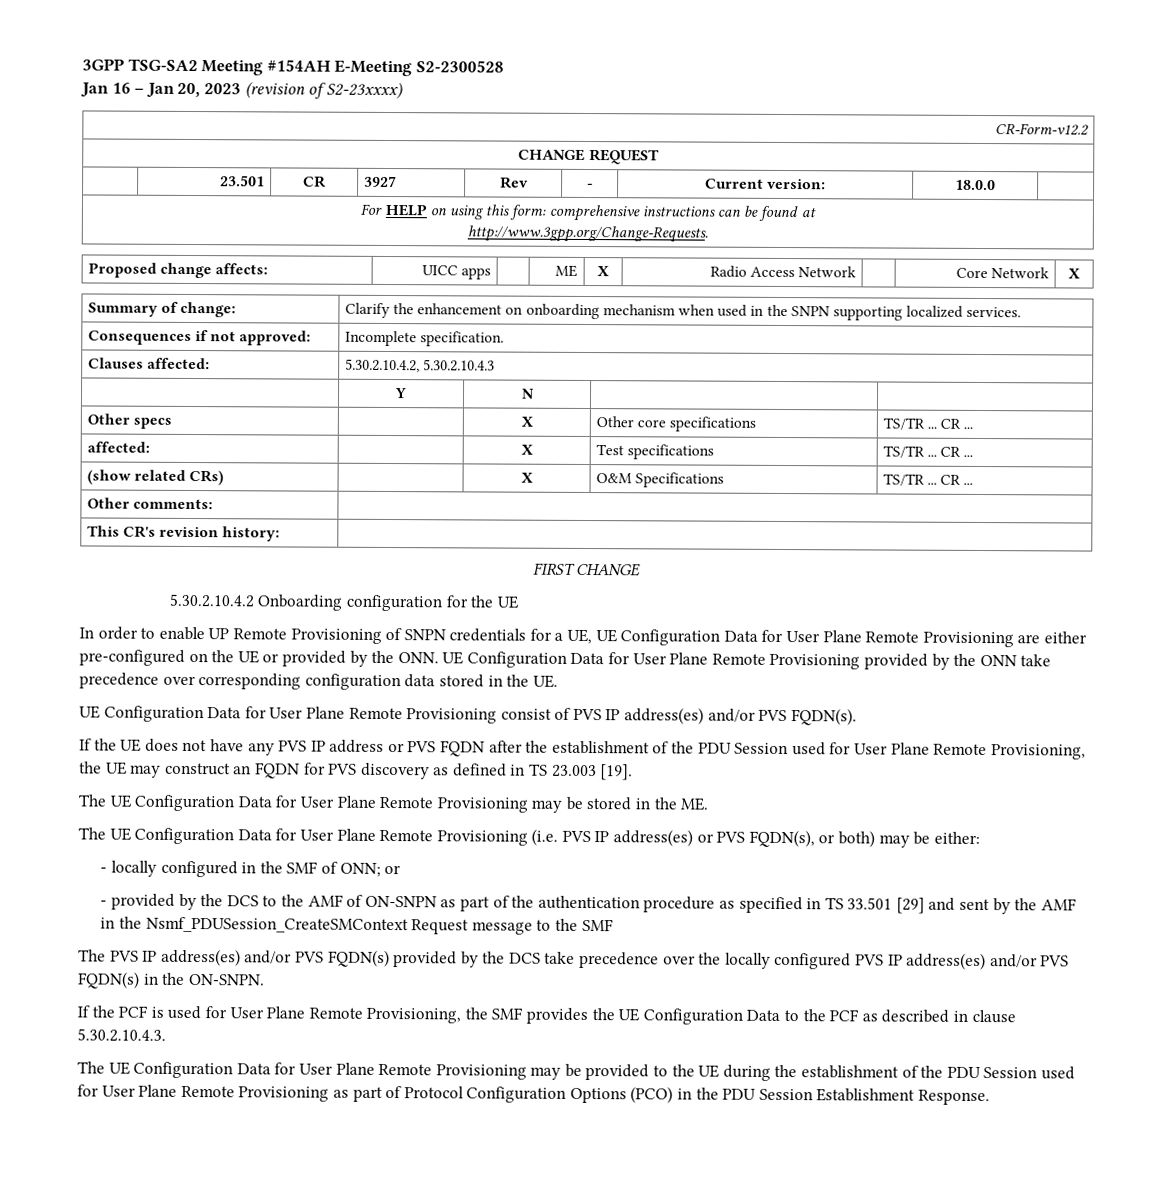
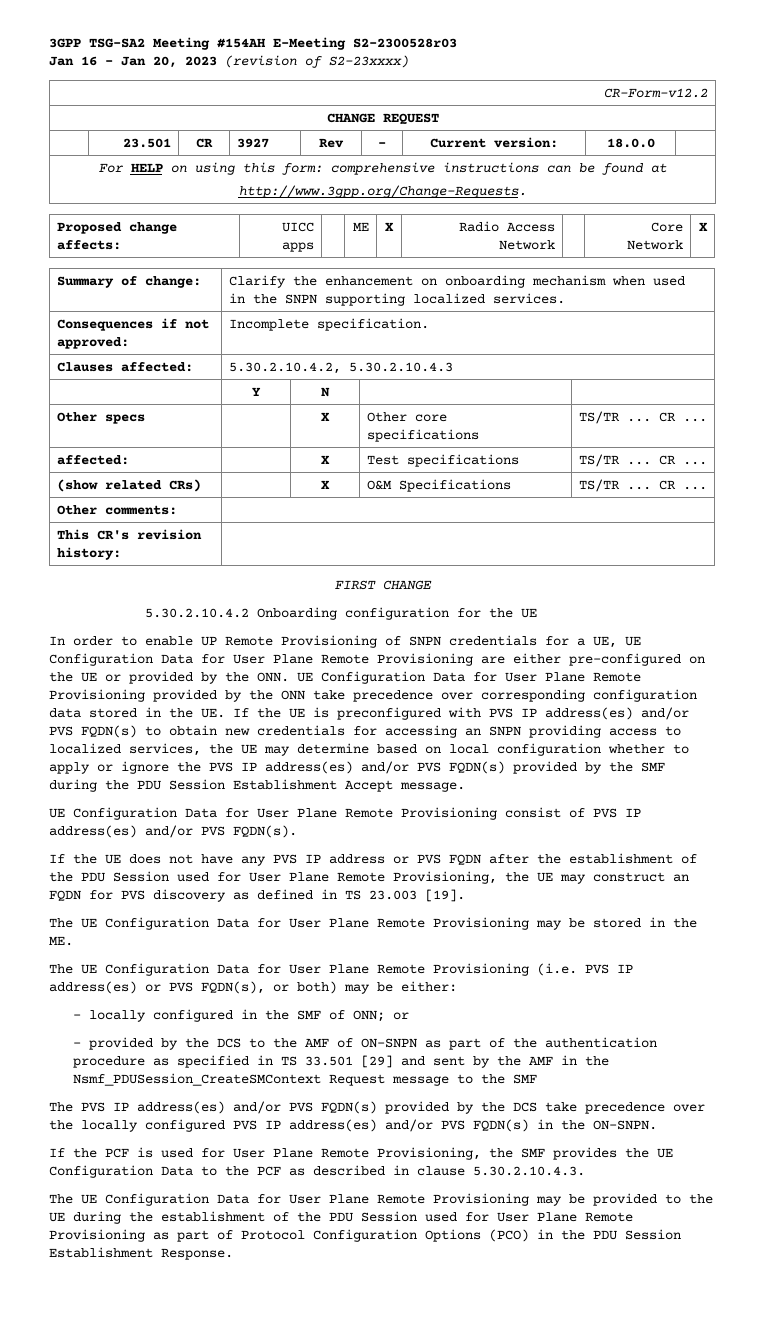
- 3GPP TSG-SA2 Meeting #154AH E-Meeting S2-2300528
+ 3GPP TSG-SA2 Meeting #154AH E-Meeting S2-2300528r03
- In order to enable UP Remote Provisioning of SNPN credentials for a UE, UE Configuration Data for User Plane Remote Provisioning are either pre-configured on the UE or provided by the ONN. UE Configuration Data for User Plane Remote Provisioning provided by the ONN take precedence over corresponding configuration data stored in the UE.
+ In order to enable UP Remote Provisioning of SNPN credentials for a UE, UE Configuration Data for User Plane Remote Provisioning are either pre-configured on the UE or provided by the ONN. UE Configuration Data for User Plane Remote Provisioning provided by the ONN take precedence over corresponding configuration data stored in the UE. If the UE is preconfigured with PVS IP address(es) and/or PVS FQDN(s) to obtain new credentials for accessing an SNPN providing access to localized services, the UE may determine based on local configuration whether to apply or ignore the PVS IP address(es) and/or PVS FQDN(s) provided by the SMF during the PDU Session Establishment Accept message.

